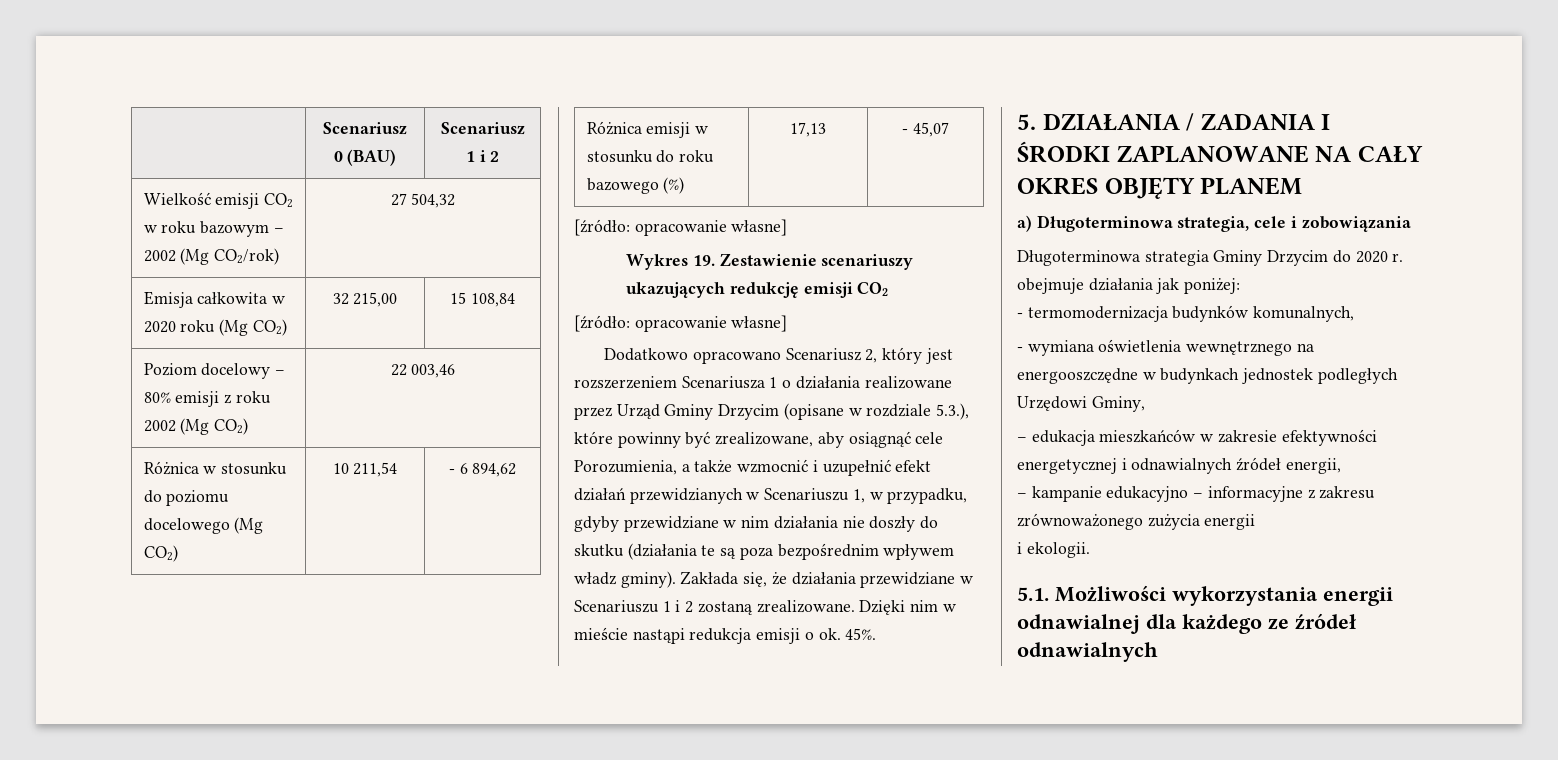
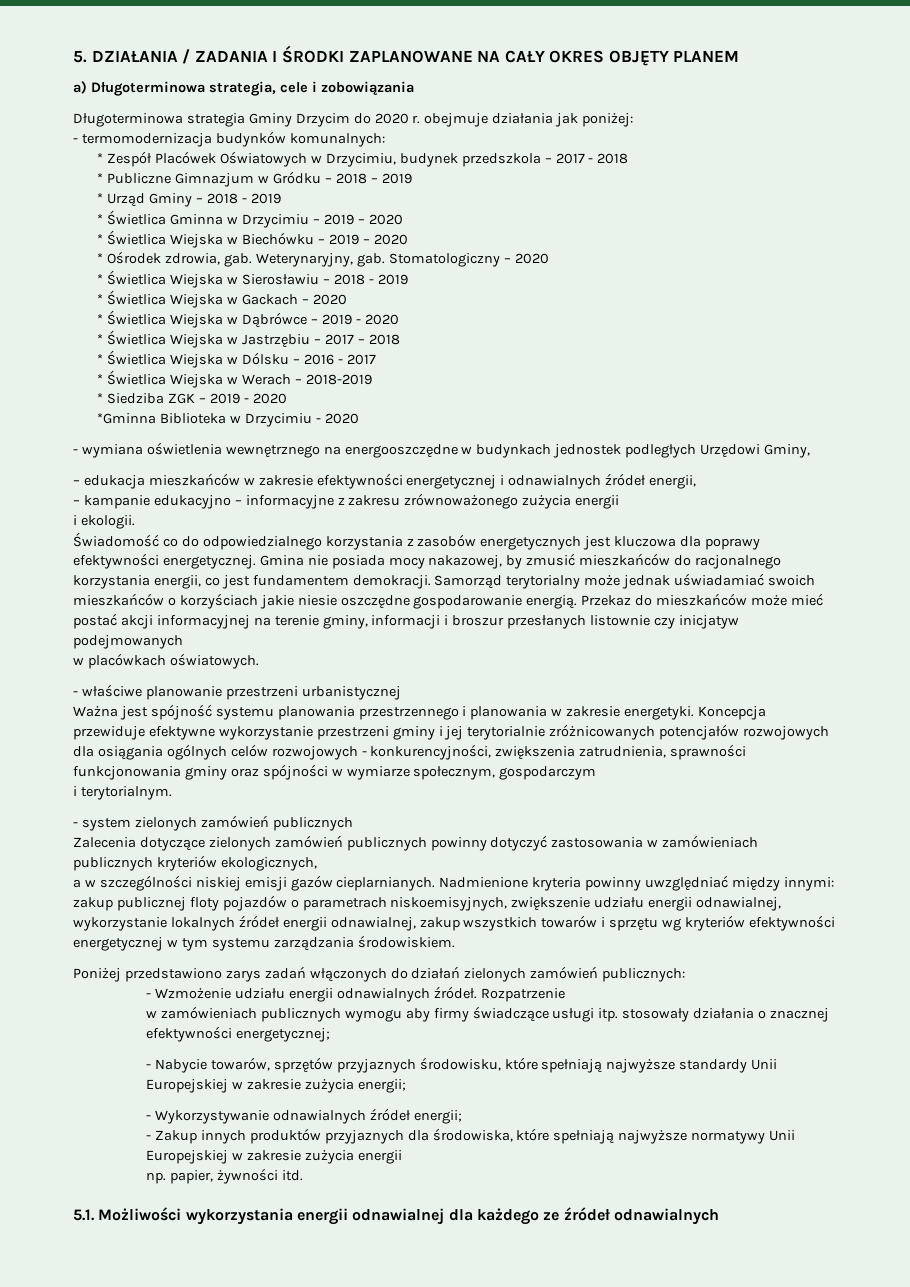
- | Scenariusz 0 (BAU) | Scenariusz 1 i 2
- Wielkość emisji CO2 w roku bazowym – 2002 (Mg CO2/rok) | 27 504,32
- Emisja całkowita w 2020 roku (Mg CO2) | 32 215,00 | 15 108,84
- Poziom docelowy – 80% emisji z roku 2002 (Mg CO2) | 22 003,46
- Różnica w stosunku do poziomu docelowego (Mg CO2) | 10 211,54 | - 6 894,62
- Różnica emisji w stosunku do roku bazowego (%) | 17,13 | - 45,07
- [źródło: opracowanie własne]
- Wykres 19. Zestawienie scenariuszy ukazujących redukcję emisji CO2
- [źródło: opracowanie własne]
- Dodatkowo opracowano Scenariusz 2, który jest rozszerzeniem Scenariusza 1 o działania realizowane przez Urząd Gminy Drzycim (opisane w rozdziale 5.3.), które powinny być zrealizowane, aby osiągnąć cele Porozumienia, a także wzmocnić i uzupełnić efekt działań przewidzianych w Scenariuszu 1, w przypadku, gdyby przewidziane w nim działania nie doszły do skutku (działania te są poza bezpośrednim wpływem władz gminy). Zakłada się, że działania przewidziane w Scenariuszu 1 i 2 zostaną zrealizowane. Dzięki nim w mieście nastąpi redukcja emisji o ok. 45%.
- - termomodernizacja budynków komunalnych,
+ - termomodernizacja budynków komunalnych:
+ * Zespół Placówek Oświatowych w Drzycimiu, budynek przedszkola – 2017 - 2018
+ * Publiczne Gimnazjum w Gródku – 2018 – 2019
+ * Urząd Gminy – 2018 - 2019
+ * Świetlica Gminna w Drzycimiu – 2019 – 2020
+ * Świetlica Wiejska w Biechówku – 2019 – 2020
+ * Ośrodek zdrowia, gab. Weterynaryjny, gab. Stomatologiczny – 2020
+ * Świetlica Wiejska w Sierosławiu – 2018 - 2019
+ * Świetlica Wiejska w Gackach – 2020
+ * Świetlica Wiejska w Dąbrówce – 2019 - 2020
+ * Świetlica Wiejska w Jastrzębiu – 2017 – 2018
+ * Świetlica Wiejska w Dólsku – 2016 - 2017
+ * Świetlica Wiejska w Werach – 2018-2019
+ * Siedziba ZGK – 2019 - 2020
+ *Gminna Biblioteka w Drzycimiu - 2020
+ Świadomość co do odpowiedzialnego korzystania z zasobów energetycznych jest kluczowa dla poprawy efektywności energetycznej. Gmina nie posiada mocy nakazowej, by zmusić mieszkańców do racjonalnego korzystania energii, co jest fundamentem demokracji. Samorząd terytorialny może jednak uświadamiać swoich mieszkańców o korzyściach jakie niesie oszczędne gospodarowanie energią. Przekaz do mieszkańców może mieć postać akcji informacyjnej na terenie gminy, informacji i broszur przesłanych listownie czy inicjatyw podejmowanych
+ w placówkach oświatowych.
+ - właściwe planowanie przestrzeni urbanistycznej
+ Ważna jest spójność systemu planowania przestrzennego i planowania w zakresie energetyki. Koncepcja przewiduje efektywne wykorzystanie przestrzeni gminy i jej terytorialnie zróżnicowanych potencjałów rozwojowych dla osiągania ogólnych celów rozwojowych - konkurencyjności, zwiększenia zatrudnienia, sprawności funkcjonowania gminy oraz spójności w wymiarze społecznym, gospodarczym
+ i terytorialnym.
+ - system zielonych zamówień publicznych
+ Zalecenia dotyczące zielonych zamówień publicznych powinny dotyczyć zastosowania w zamówieniach publicznych kryteriów ekologicznych,
+ a w szczególności niskiej emisji gazów cieplarnianych. Nadmienione kryteria powinny uwzględniać między innymi: zakup publicznej floty pojazdów o parametrach niskoemisyjnych, zwiększenie udziału energii odnawialnej, wykorzystanie lokalnych źródeł energii odnawialnej, zakup wszystkich towarów i sprzętu wg kryteriów efektywności energetycznej w tym systemu zarządzania środowiskiem.
+ Poniżej przedstawiono zarys zadań włączonych do działań zielonych zamówień publicznych:
+ - Wzmożenie udziału energii odnawialnych źródeł. Rozpatrzenie
+ w zamówieniach publicznych wymogu aby firmy świadczące usługi itp. stosowały działania o znacznej efektywności energetycznej;
+ - Nabycie towarów, sprzętów przyjaznych środowisku, które spełniają najwyższe standardy Unii Europejskiej w zakresie zużycia energii;
+ - Wykorzystywanie odnawialnych źródeł energii;
+ - Zakup innych produktów przyjaznych dla środowiska, które spełniają najwyższe normatywy Unii Europejskiej w zakresie zużycia energii
+ np. papier, żywności itd.

